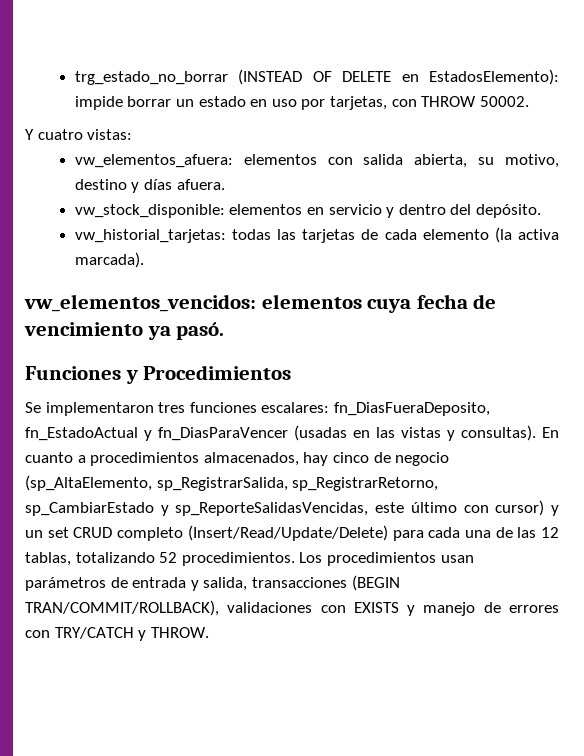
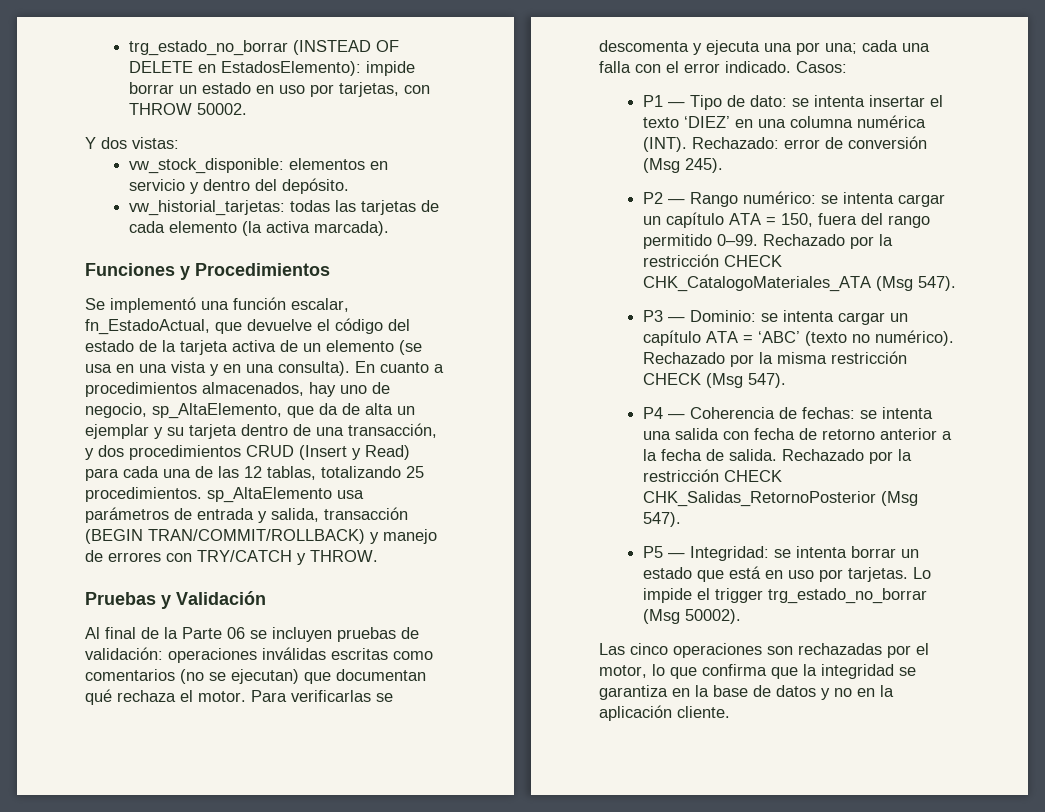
- Y cuatro vistas:
+ Y dos vistas:
- vw_elementos_afuera: elementos con salida abierta, su motivo, destino y días afuera.
- vw_elementos_vencidos: elementos cuya fecha de vencimiento ya pasó.
  Funciones y Procedimientos
- Se implementaron tres funciones escalares: fn_DiasFueraDeposito, fn_EstadoActual y fn_DiasParaVencer (usadas en las vistas y consultas).
+ Se implementó una función escalar, fn_EstadoActual, que devuelve el código del estado de la tarjeta activa de un elemento (se usa en una vista y en una consulta).
- En cuanto a procedimientos almacenados, hay cinco de negocio (sp_AltaElemento, sp_RegistrarSalida, sp_RegistrarRetorno, sp_CambiarEstado y sp_ReporteSalidasVencidas, este último con cursor) y un set CRUD completo (Insert/Read/Update/Delete) para cada una de las 12 tablas, totalizando 52 procedimientos. Los procedimientos usan parámetros de entrada y salida, transacciones (BEGIN TRAN/COMMIT/ROLLBACK), validaciones con EXISTS y manejo de errores con TRY/CATCH y THROW.
+ En cuanto a procedimientos almacenados, hay uno de negocio, sp_AltaElemento, que da de alta un ejemplar y su tarjeta dentro de una transacción, y dos procedimientos CRUD (Insert y Read) para cada una de las 12 tablas, totalizando 25 procedimientos. sp_AltaElemento usa parámetros de entrada y salida, transacción (BEGIN TRAN/COMMIT/ROLLBACK) y manejo de errores con TRY/CATCH y THROW.
+ Pruebas y Validación
+ Al final de la Parte 06 se incluyen pruebas de validación: operaciones inválidas escritas como comentarios (no se ejecutan) que documentan qué rechaza el motor. Para verificarlas se descomenta y ejecuta una por una; cada una falla con el error indicado. Casos:
+ P1 — Tipo de dato: se intenta insertar el texto ‘DIEZ’ en una columna numérica (INT). Rechazado: error de conversión (Msg 245).
+ P2 — Rango numérico: se intenta cargar un capítulo ATA = 150, fuera del rango permitido 0–99. Rechazado por la restricción CHECK CHK_CatalogoMateriales_ATA (Msg 547).
+ P3 — Dominio: se intenta cargar un capítulo ATA = ‘ABC’ (texto no numérico). Rechazado por la misma restricción CHECK (Msg 547).
+ P4 — Coherencia de fechas: se intenta una salida con fecha de retorno anterior a la fecha de salida. Rechazado por la restricción CHECK CHK_Salidas_RetornoPosterior (Msg 547).
+ P5 — Integridad: se intenta borrar un estado que está en uso por tarjetas. Lo impide el trigger trg_estado_no_borrar (Msg 50002).
+ Las cinco operaciones son rechazadas por el motor, lo que confirma que la integridad se garantiza en la base de datos y no en la aplicación cliente.

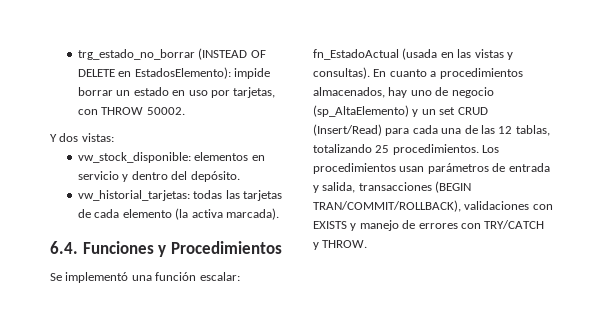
- Funciones y Procedimientos
+ 6.4. Funciones y Procedimientos
- Se implementó una función escalar, fn_EstadoActual, que devuelve el código del estado de la tarjeta activa de un elemento (se usa en una vista y en una consulta).
+ Se implementó una función escalar: fn_EstadoActual (usada en las vistas y consultas).
- En cuanto a procedimientos almacenados, hay uno de negocio, sp_AltaElemento, que da de alta un ejemplar y su tarjeta dentro de una transacción, y dos procedimientos CRUD (Insert y Read) para cada una de las 12 tablas, totalizando 25 procedimientos. sp_AltaElemento usa parámetros de entrada y salida, transacción (BEGIN TRAN/COMMIT/ROLLBACK) y manejo de errores con TRY/CATCH y THROW.
+ En cuanto a procedimientos almacenados, hay uno de negocio (sp_AltaElemento) y un set CRUD (Insert/Read) para cada una de las 12 tablas, totalizando 25 procedimientos. Los procedimientos usan parámetros de entrada y salida, transacciones (BEGIN TRAN/COMMIT/ROLLBACK), validaciones con EXISTS y manejo de errores con TRY/CATCH y THROW.
- Pruebas y Validación
- Al final de la Parte 06 se incluyen pruebas de validación: operaciones inválidas escritas como comentarios (no se ejecutan) que documentan qué rechaza el motor. Para verificarlas se descomenta y ejecuta una por una; cada una falla con el error indicado. Casos:
- P1 — Tipo de dato: se intenta insertar el texto ‘DIEZ’ en una columna numérica (INT). Rechazado: error de conversión (Msg 245).
- P2 — Rango numérico: se intenta cargar un capítulo ATA = 150, fuera del rango permitido 0–99. Rechazado por la restricción CHECK CHK_CatalogoMateriales_ATA (Msg 547).
- P3 — Dominio: se intenta cargar un capítulo ATA = ‘ABC’ (texto no numérico). Rechazado por la misma restricción CHECK (Msg 547).
- P4 — Coherencia de fechas: se intenta una salida con fecha de retorno anterior a la fecha de salida. Rechazado por la restricción CHECK CHK_Salidas_RetornoPosterior (Msg 547).
- P5 — Integridad: se intenta borrar un estado que está en uso por tarjetas. Lo impide el trigger trg_estado_no_borrar (Msg 50002).
- Las cinco operaciones son rechazadas por el motor, lo que confirma que la integridad se garantiza en la base de datos y no en la aplicación cliente.

